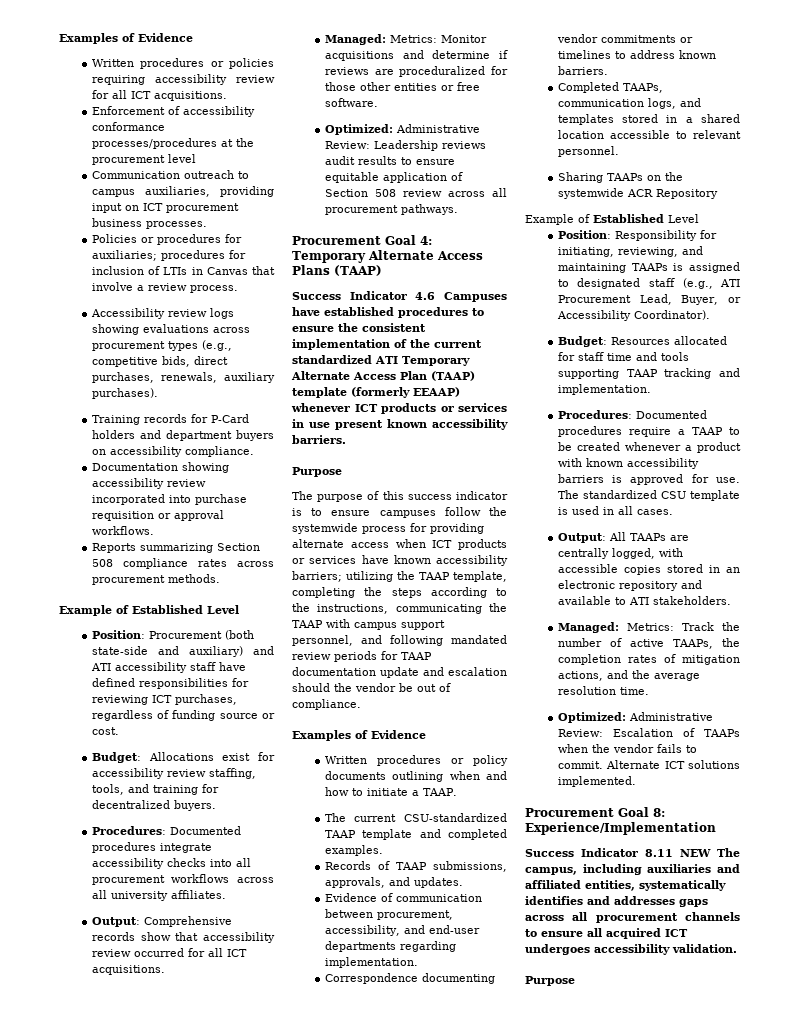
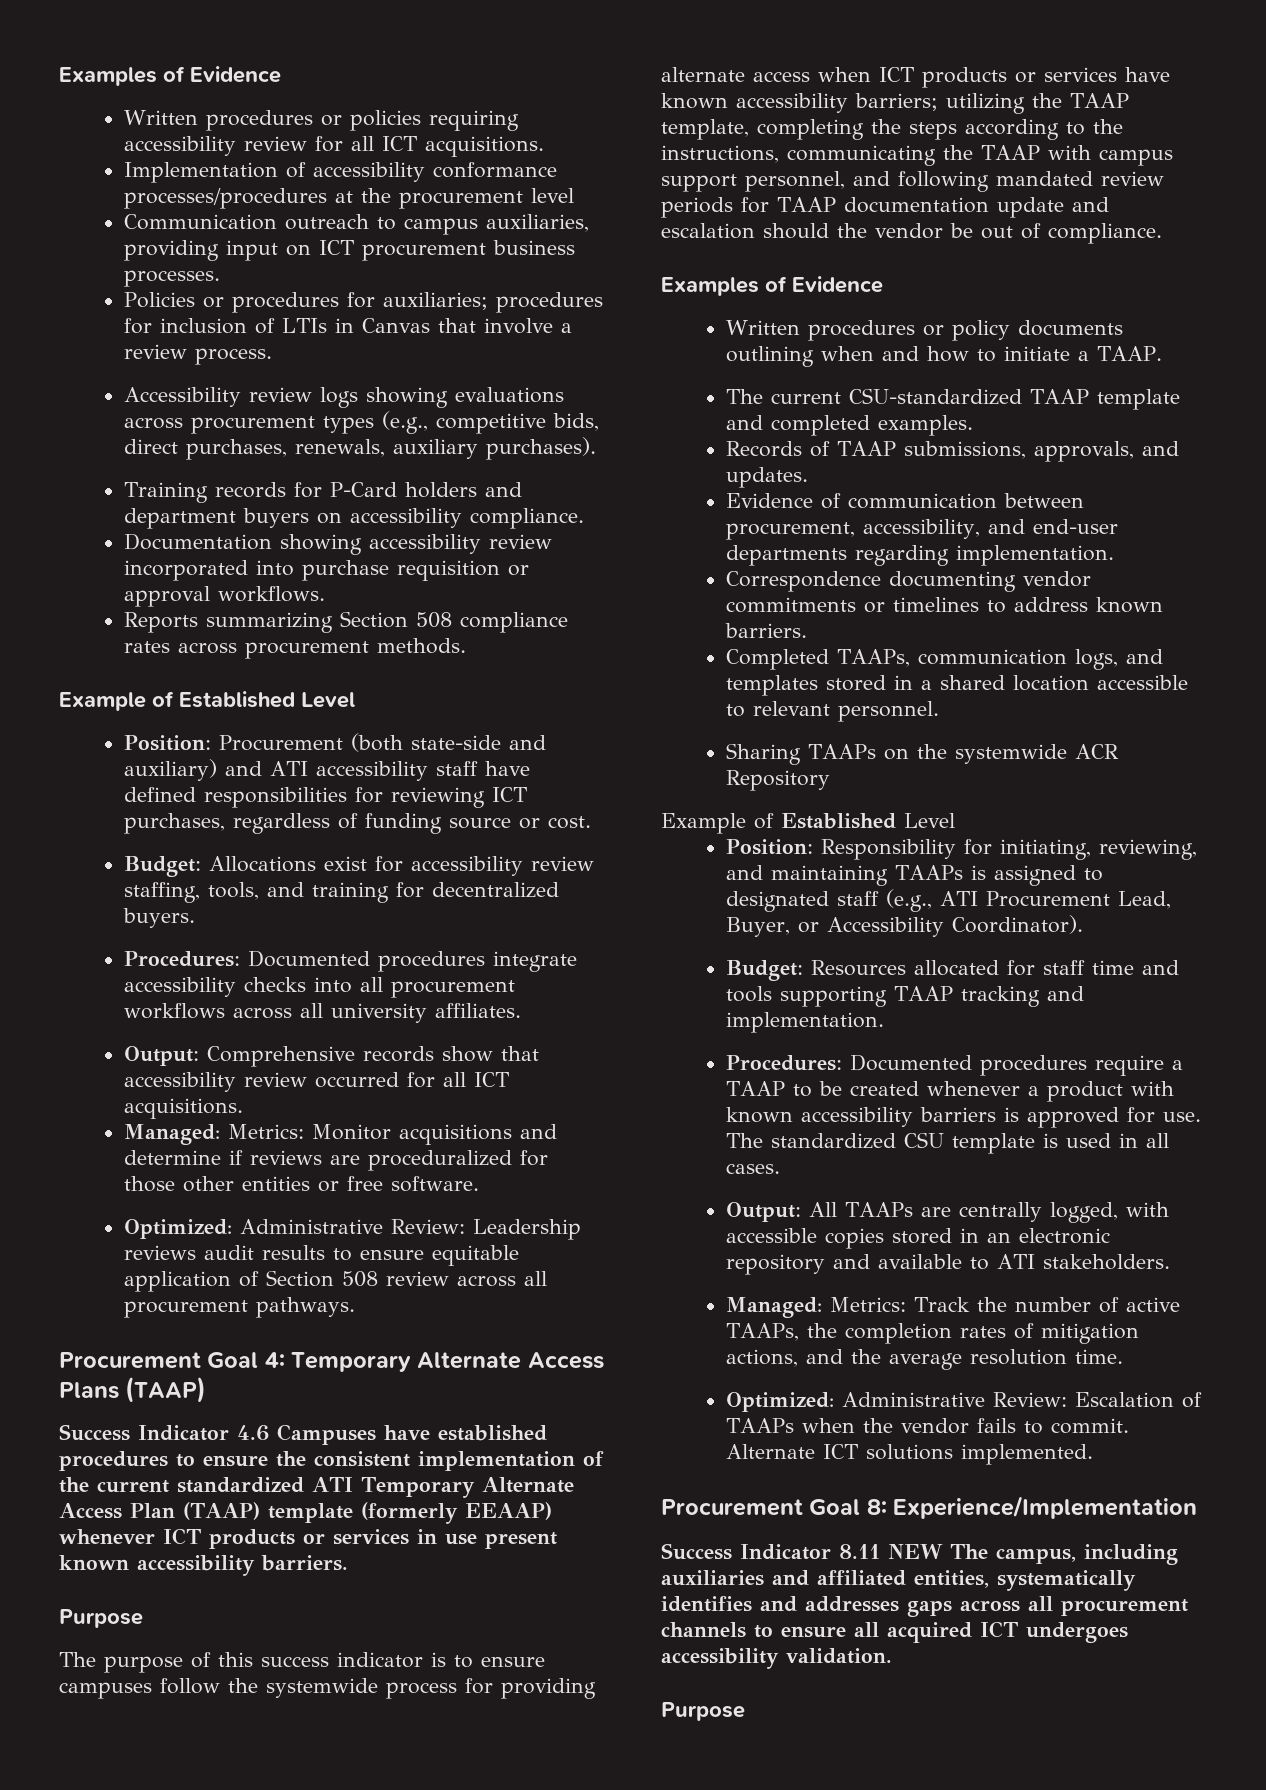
- Enforcement of accessibility conformance processes/procedures at the procurement level
+ Implementation of accessibility conformance processes/procedures at the procurement level

